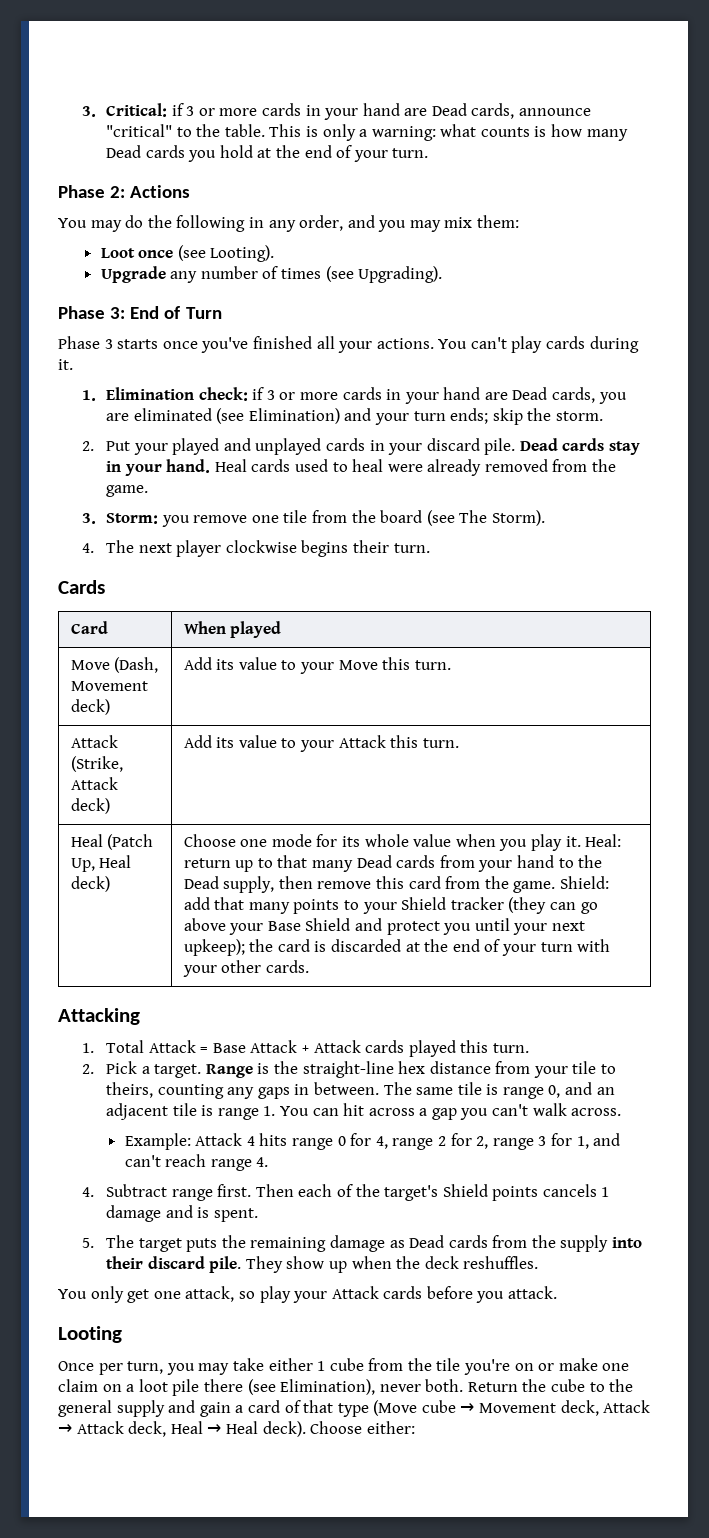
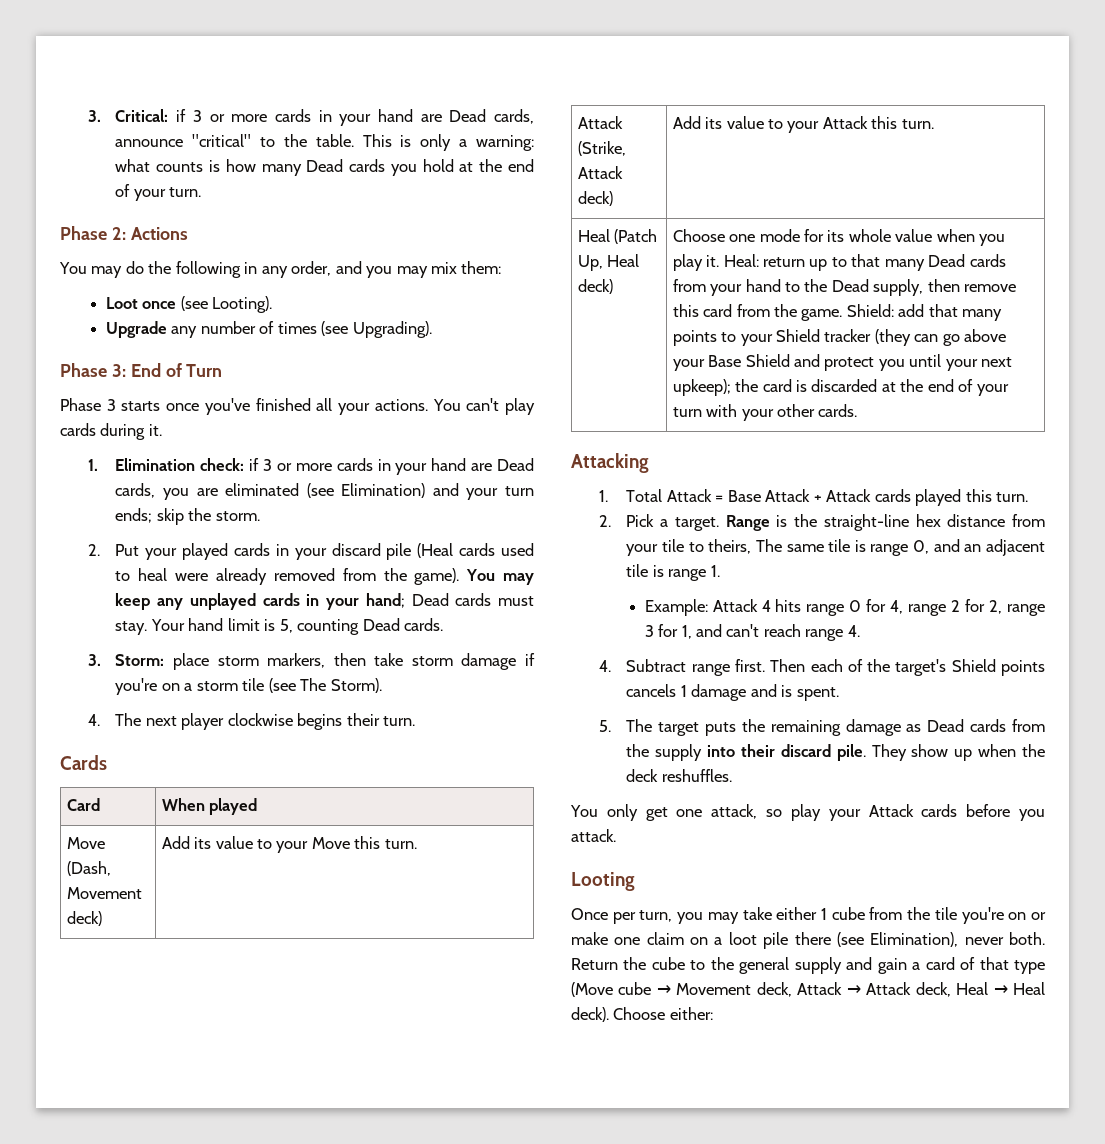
- 2. Put your played and unplayed cards in your discard pile. Dead cards stay in your hand. Heal cards used to heal were already removed from the game.
- 3. Storm: you remove one tile from the board (see The Storm).
+ 2. Put your played cards in your discard pile (Heal cards used to heal were already removed from the game). You may keep any unplayed cards in your hand; Dead cards must stay. Your hand limit is 5, counting Dead cards.
+ 3. Storm: place storm markers, then take storm damage if you're on a storm tile (see The Storm).
- Range is the straight-line hex distance from your tile to theirs, counting any gaps in between. The same tile is range 0, and an adjacent tile is range 1. You can hit across a gap you can't walk across.
+ Range is the straight-line hex distance from your tile to theirs, The same tile is range 0, and an adjacent tile is range 1.

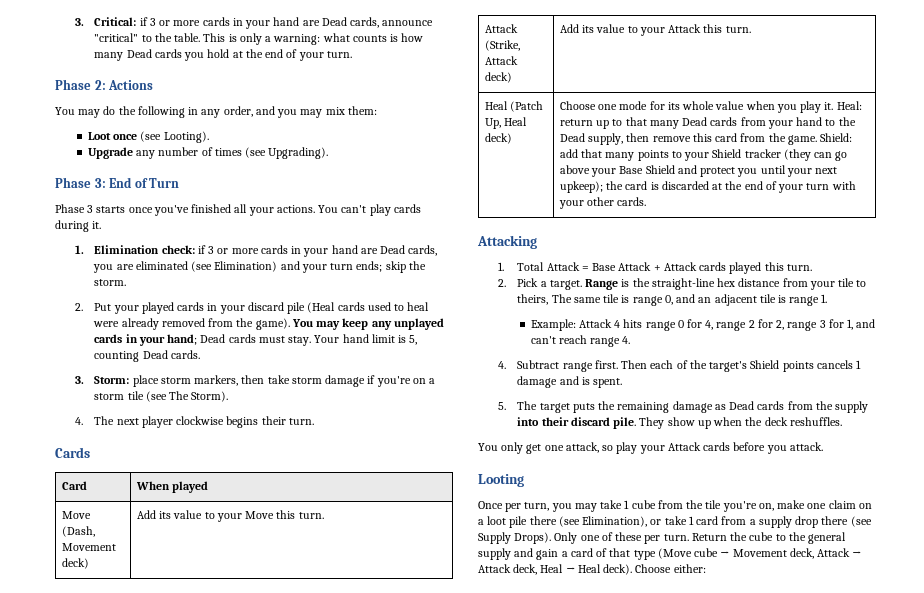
- Once per turn, you may take either 1 cube from the tile you're on or make one claim on a loot pile there (see Elimination), never both.
+ Once per turn, you may take 1 cube from the tile you're on, make one claim on a loot pile there (see Elimination), or take 1 card from a supply drop there (see Supply Drops). Only one of these per turn.

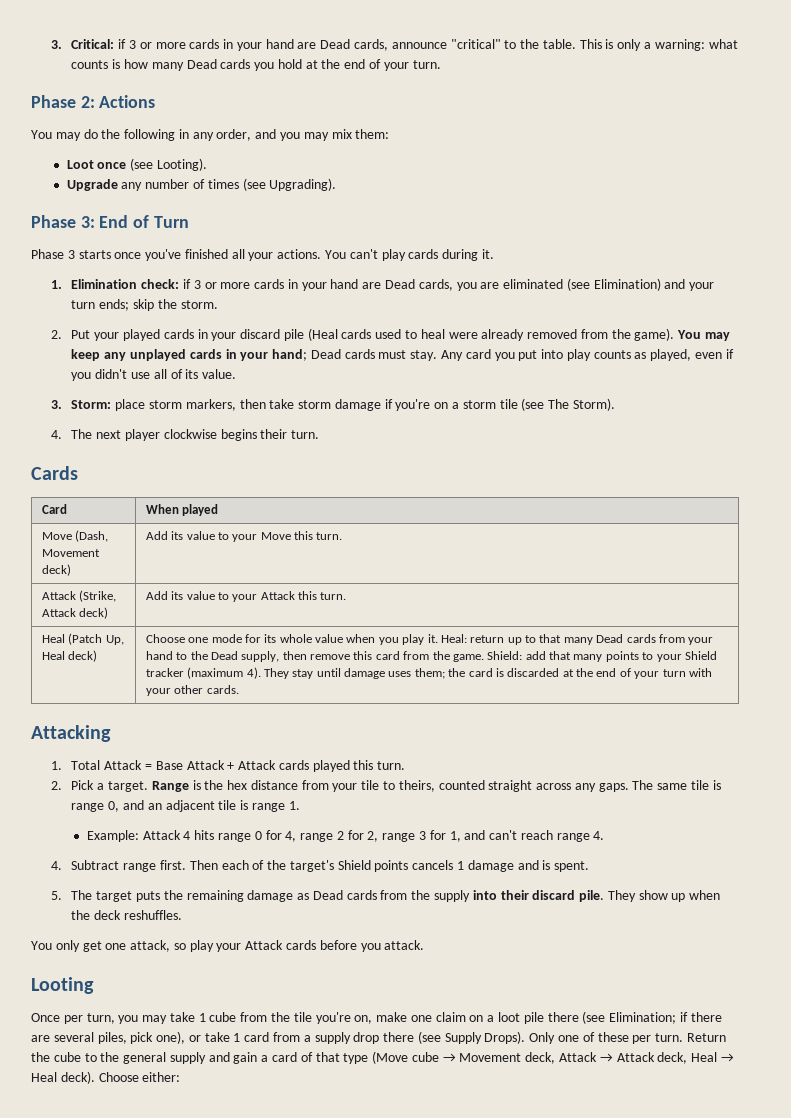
- Your hand limit is 5, counting Dead cards.
+ Any card you put into play counts as played, even if you didn't use all of its value.
- Shield: add that many points to your Shield tracker (they can go above your Base Shield and protect you until your next upkeep); the card is discarded at the end of your turn with your other cards.
+ Shield: add that many points to your Shield tracker (maximum 4). They stay until damage uses them; the card is discarded at the end of your turn with your other cards.
- Range is the straight-line hex distance from your tile to theirs, The same tile is range 0, and an adjacent tile is range 1.
+ Range is the hex distance from your tile to theirs, counted straight across any gaps. The same tile is range 0, and an adjacent tile is range 1.
- Once per turn, you may take 1 cube from the tile you're on, make one claim on a loot pile there (see Elimination), or take 1 card from a supply drop there (see Supply Drops).
+ Once per turn, you may take 1 cube from the tile you're on, make one claim on a loot pile there (see Elimination; if there are several piles, pick one), or take 1 card from a supply drop there (see Supply Drops).

